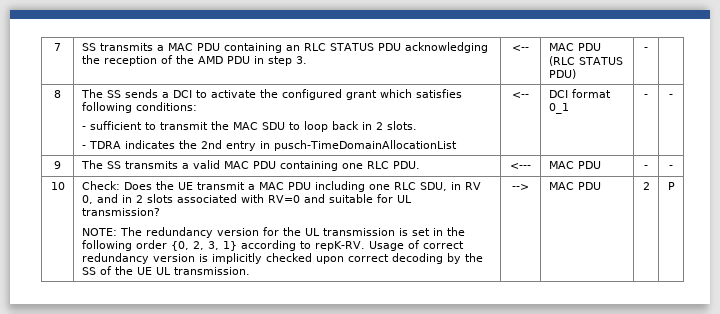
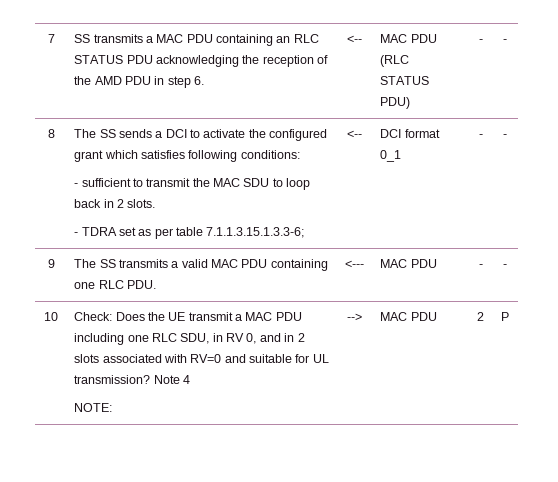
- 7 | SS transmits a MAC PDU containing an RLC STATUS PDU acknowledging the reception of the AMD PDU in step 3. | <-- | MAC PDU (RLC STATUS PDU) | - |
+ 7 | SS transmits a MAC PDU containing an RLC STATUS PDU acknowledging the reception of the AMD PDU in step 6. | <-- | MAC PDU (RLC STATUS PDU) | - | -
- - TDRA indicates the 2nd entry in pusch-TimeDomainAllocationList
+ - TDRA set as per table 7.1.1.3.15.1.3.3-6;
+ Note 4
- NOTE: The redundancy version for the UL transmission is set in the following order {0, 2, 3, 1} according to repK-RV. Usage of correct redundancy version is implicitly checked upon correct decoding by the SS of the UE UL transmission.
+ NOTE:

